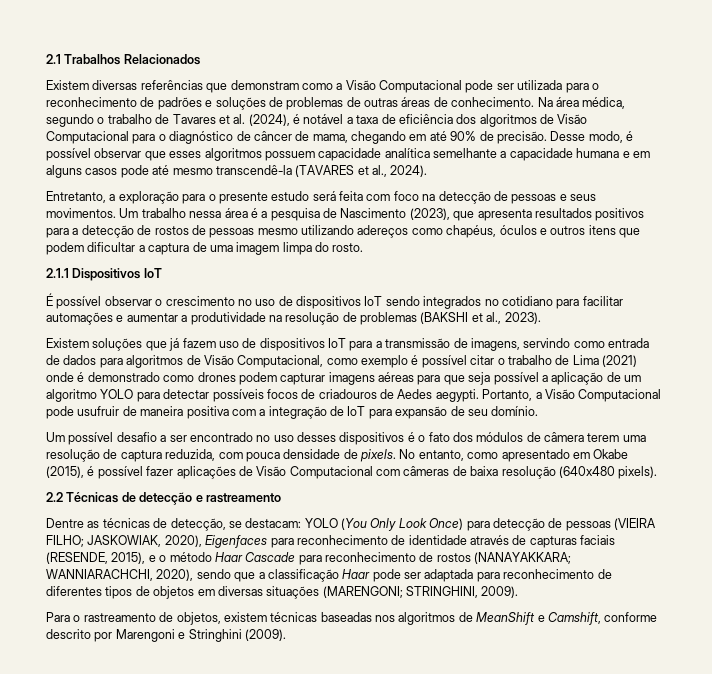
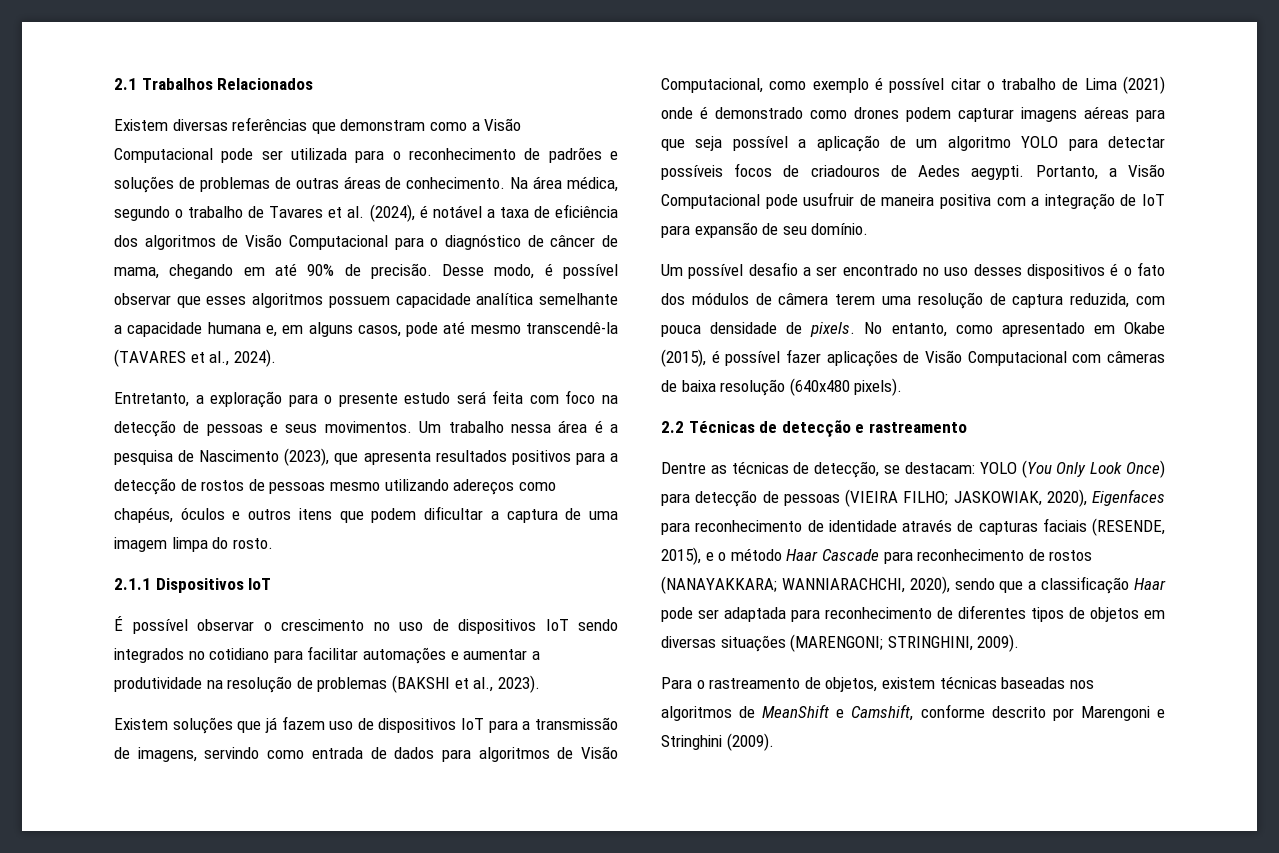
- Desse modo, é possível observar que esses algoritmos possuem capacidade analítica semelhante a capacidade humana e em alguns casos pode até mesmo transcendê-la (TAVARES et al., 2024).
+ Desse modo, é possível observar que esses algoritmos possuem capacidade analítica semelhante a capacidade humana e, em alguns casos, pode até mesmo transcendê-la (TAVARES et al., 2024).

